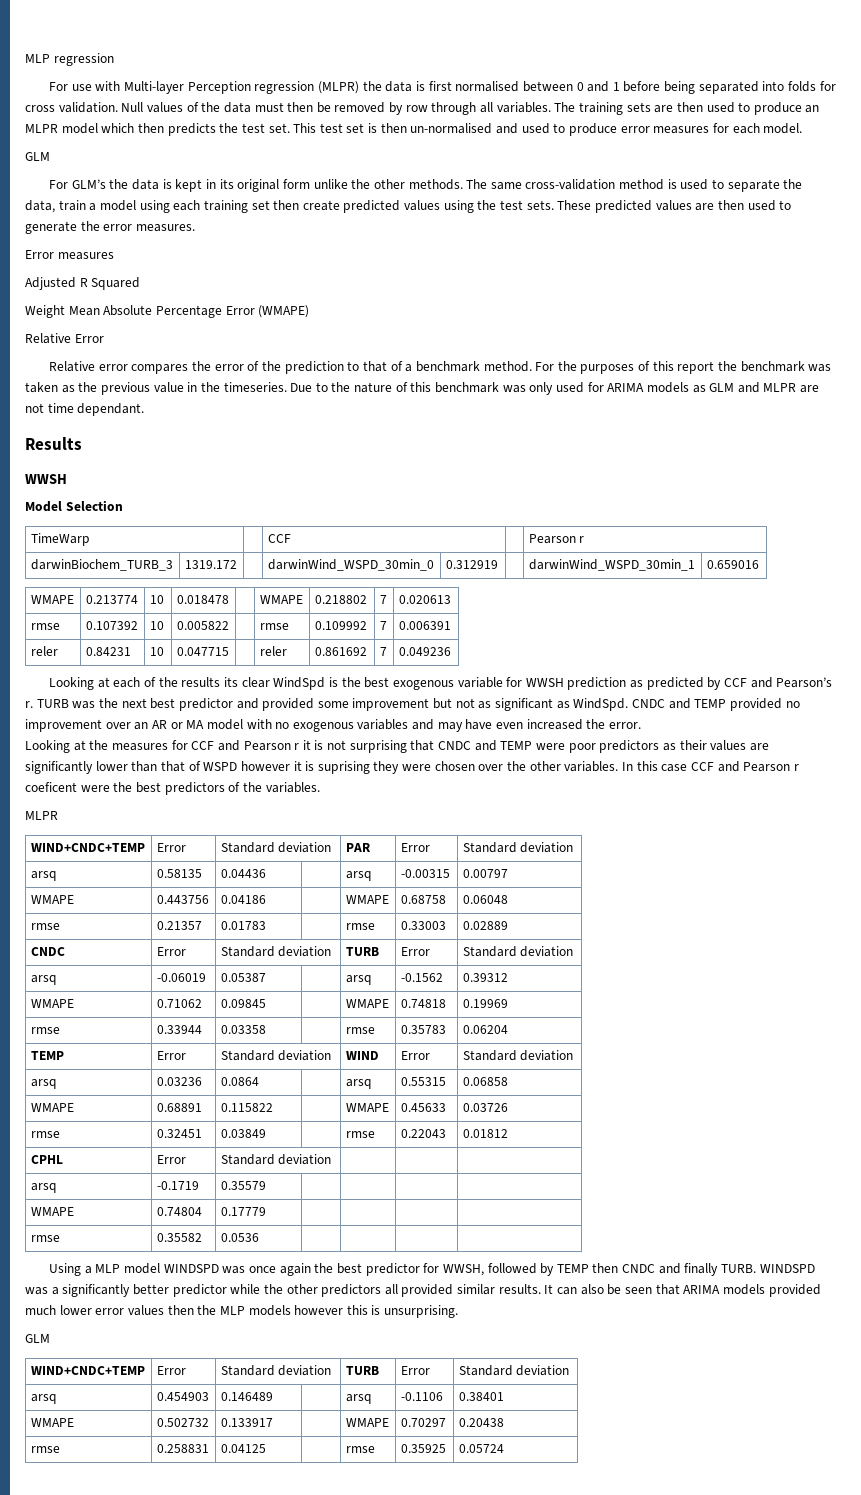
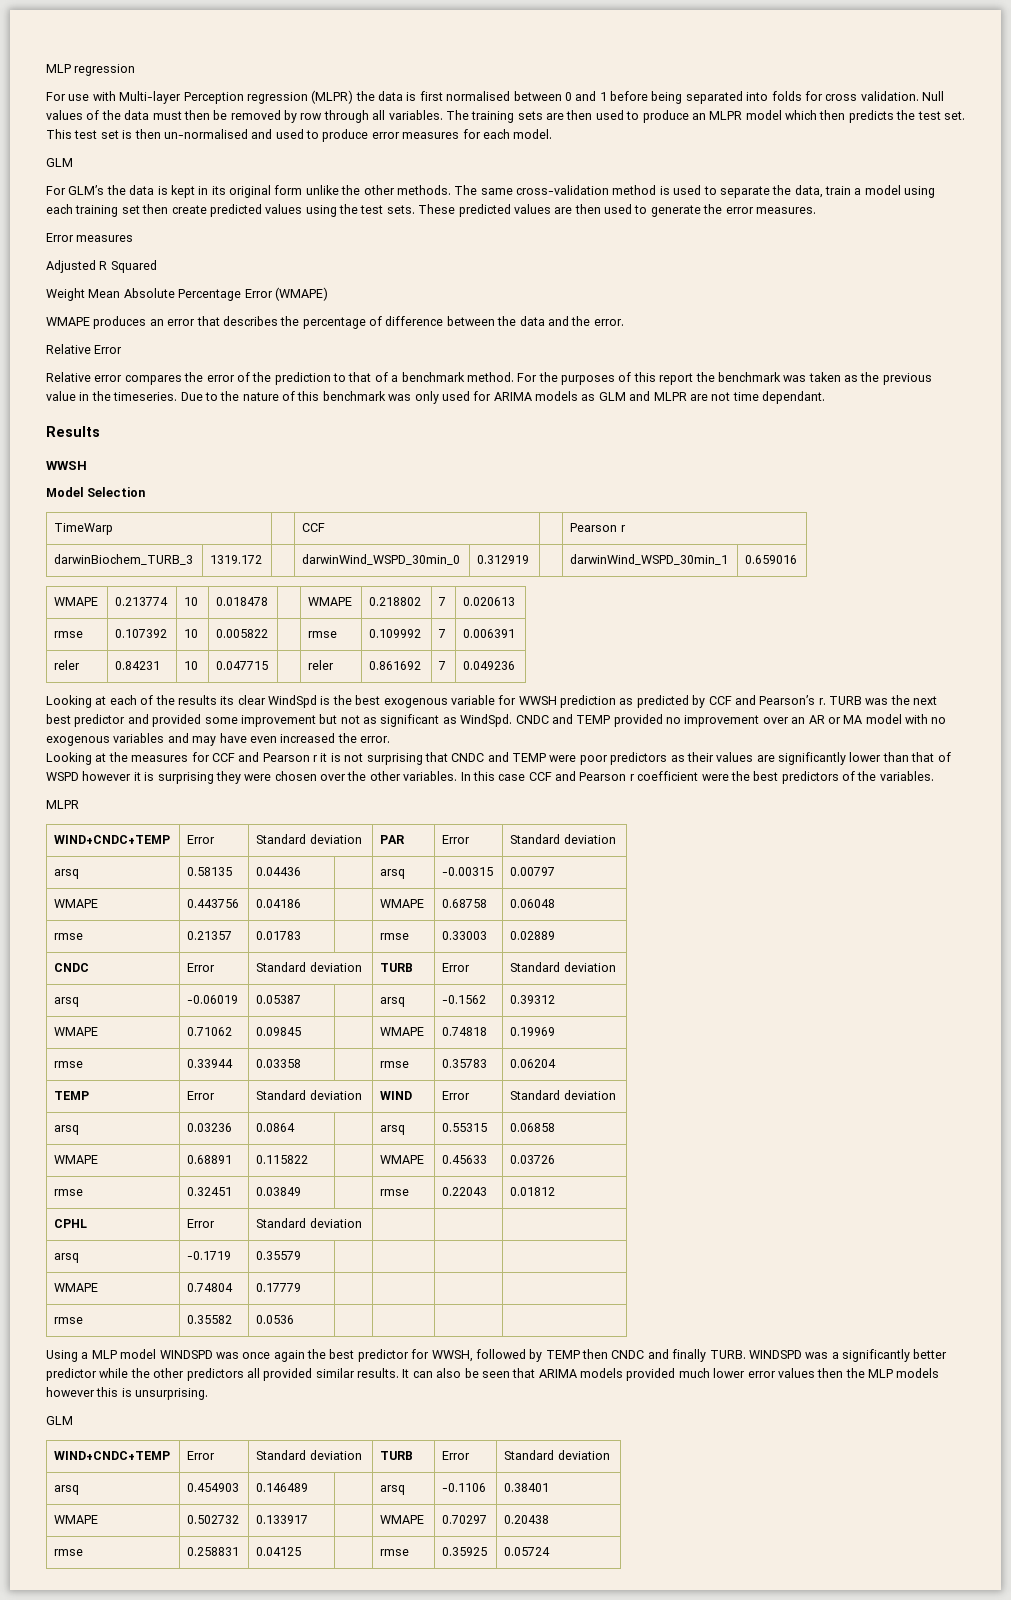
+ WMAPE produces an error that describes the percentage of difference between the data and the error.
- Looking at the measures for CCF and Pearson r it is not surprising that CNDC and TEMP were poor predictors as their values are significantly lower than that of WSPD however it is suprising they were chosen over the other variables.
+ Looking at the measures for CCF and Pearson r it is not surprising that CNDC and TEMP were poor predictors as their values are significantly lower than that of WSPD however it is surprising they were chosen over the other variables.
- In this case CCF and Pearson r coeficent were the best predictors of the variables.
+ In this case CCF and Pearson r coefficient were the best predictors of the variables.

